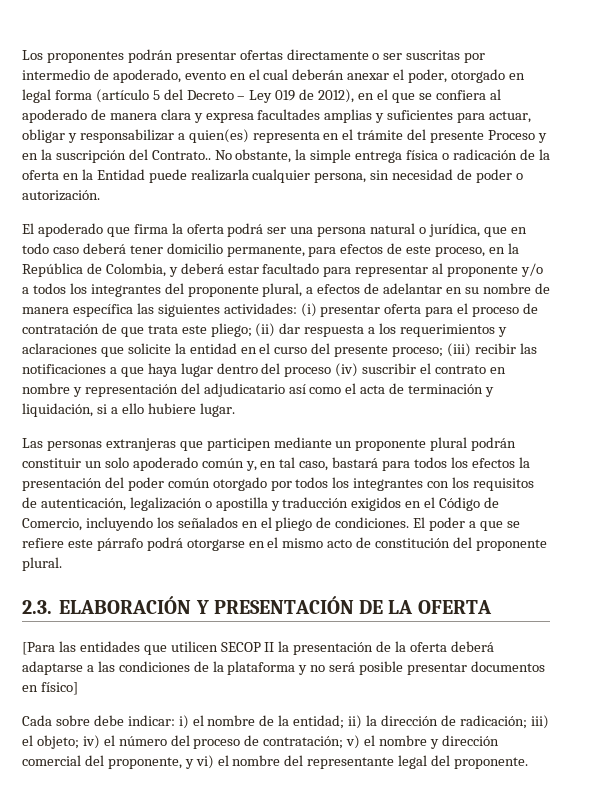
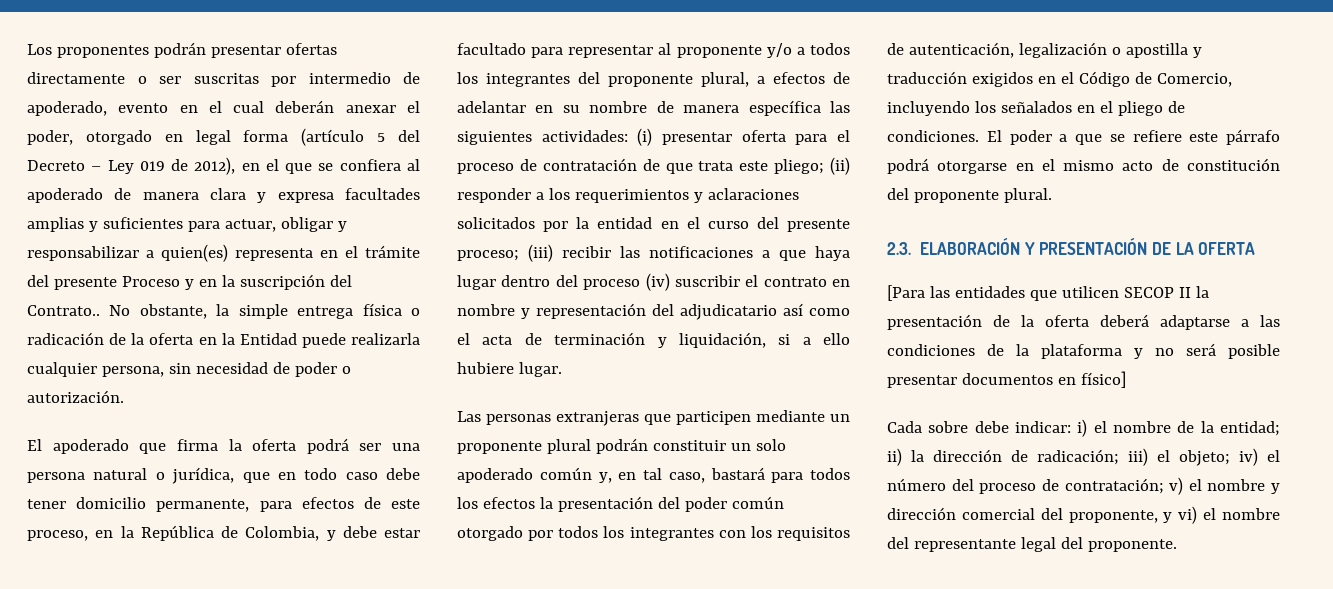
- El apoderado que firma la oferta podrá ser una persona natural o jurídica, que en todo caso deberá tener domicilio permanente, para efectos de este proceso, en la República de Colombia, y deberá estar facultado para representar al proponente y/o a todos los integrantes del proponente plural, a efectos de adelantar en su nombre de manera específica las siguientes actividades:
+ El apoderado que firma la oferta podrá ser una persona natural o jurídica, que en todo caso debe tener domicilio permanente, para efectos de este proceso, en la República de Colombia, y debe estar facultado para representar al proponente y/o a todos los integrantes del proponente plural, a efectos de adelantar en su nombre de manera específica las siguientes actividades:
- (ii) dar respuesta a los requerimientos y aclaraciones que solicite la entidad en el curso del presente proceso;
+ (ii) responder a los requerimientos y aclaraciones solicitados por la entidad en el curso del presente proceso;

